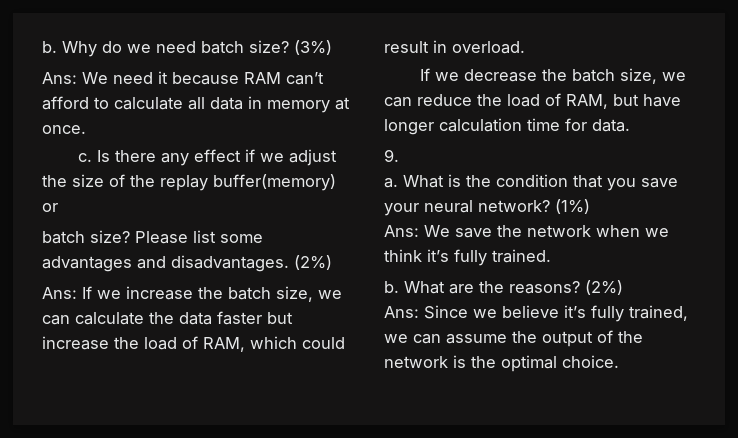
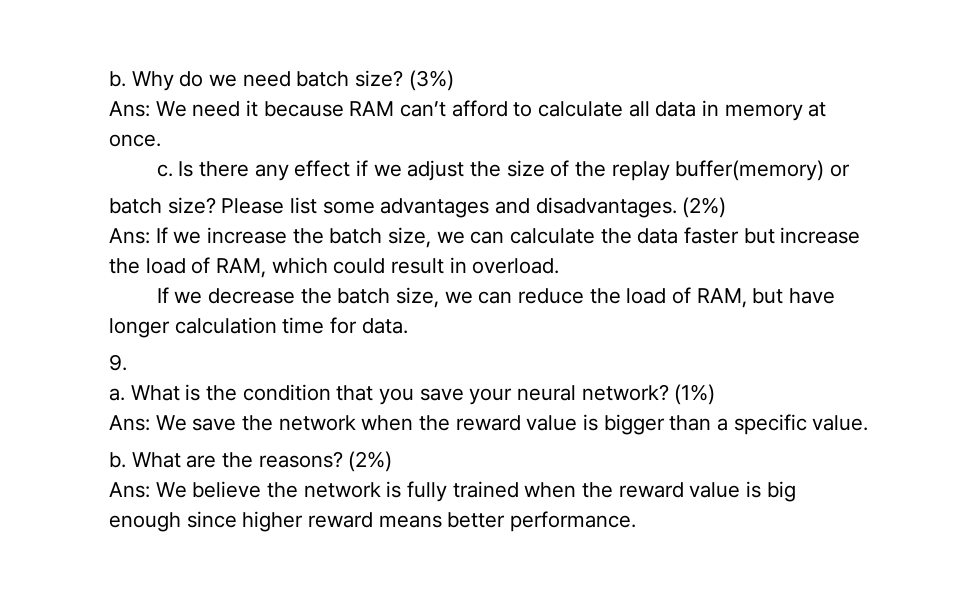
- Ans: We save the network when we think it’s fully trained.
+ Ans: We save the network when the reward value is bigger than a specific value.
- Ans: Since we believe it’s fully trained, we can assume the output of the network is the optimal choice.
+ Ans: We believe the network is fully trained when the reward value is big enough since higher reward means better performance.

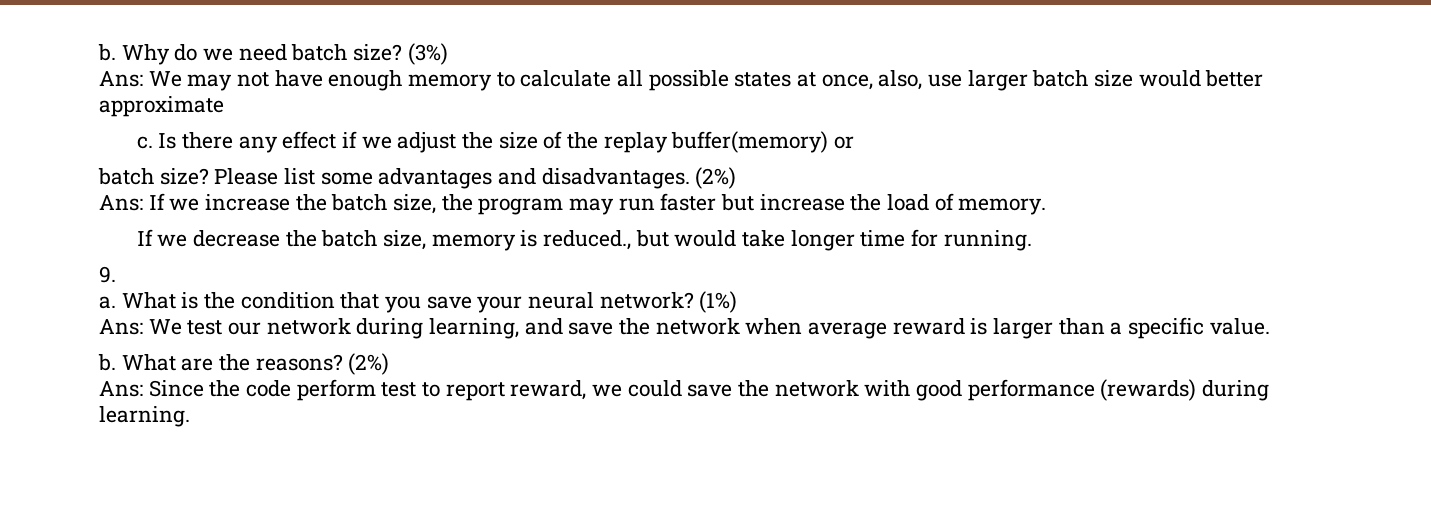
- Ans: We need it because RAM can’t afford to calculate all data in memory at once.
+ Ans: We may not have enough memory to calculate all possible states at once, also, use larger batch size would better approximate
- Ans: If we increase the batch size, we can calculate the data faster but increase the load of RAM, which could result in overload.
+ Ans: If we increase the batch size, the program may run faster but increase the load of memory.
- If we decrease the batch size, we can reduce the load of RAM, but have longer calculation time for data.
+ If we decrease the batch size, memory is reduced., but would take longer time for running.
- Ans: We save the network when the reward value is bigger than a specific value.
+ Ans: We test our network during learning, and save the network when average reward is larger than a specific value.
- Ans: We believe the network is fully trained when the reward value is big enough since higher reward means better performance.
+ Ans: Since the code perform test to report reward, we could save the network with good performance (rewards) during learning.

